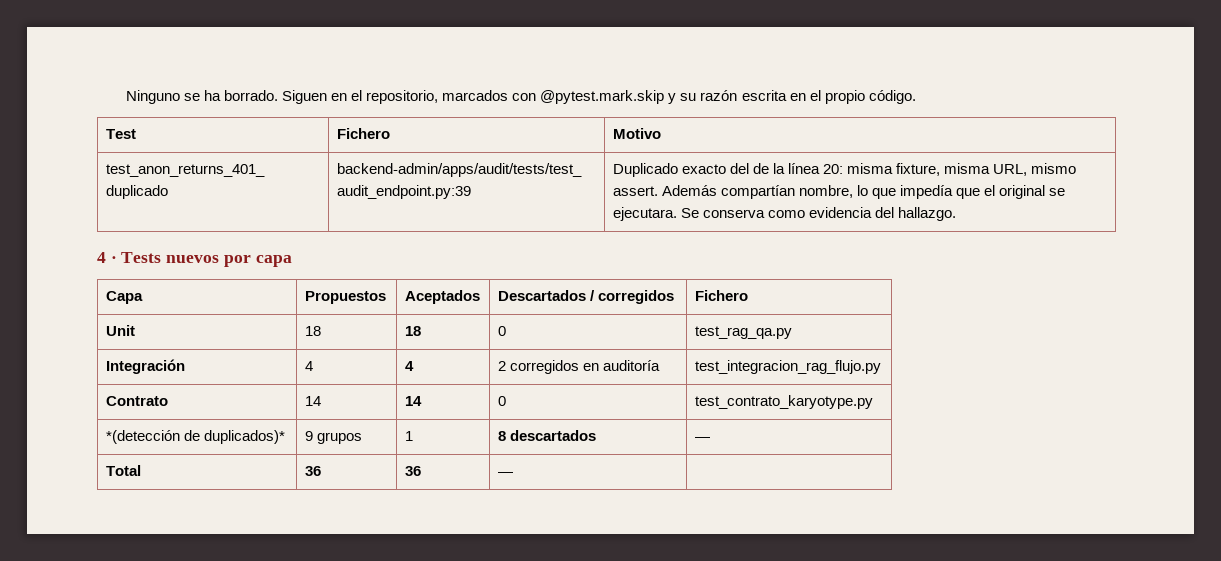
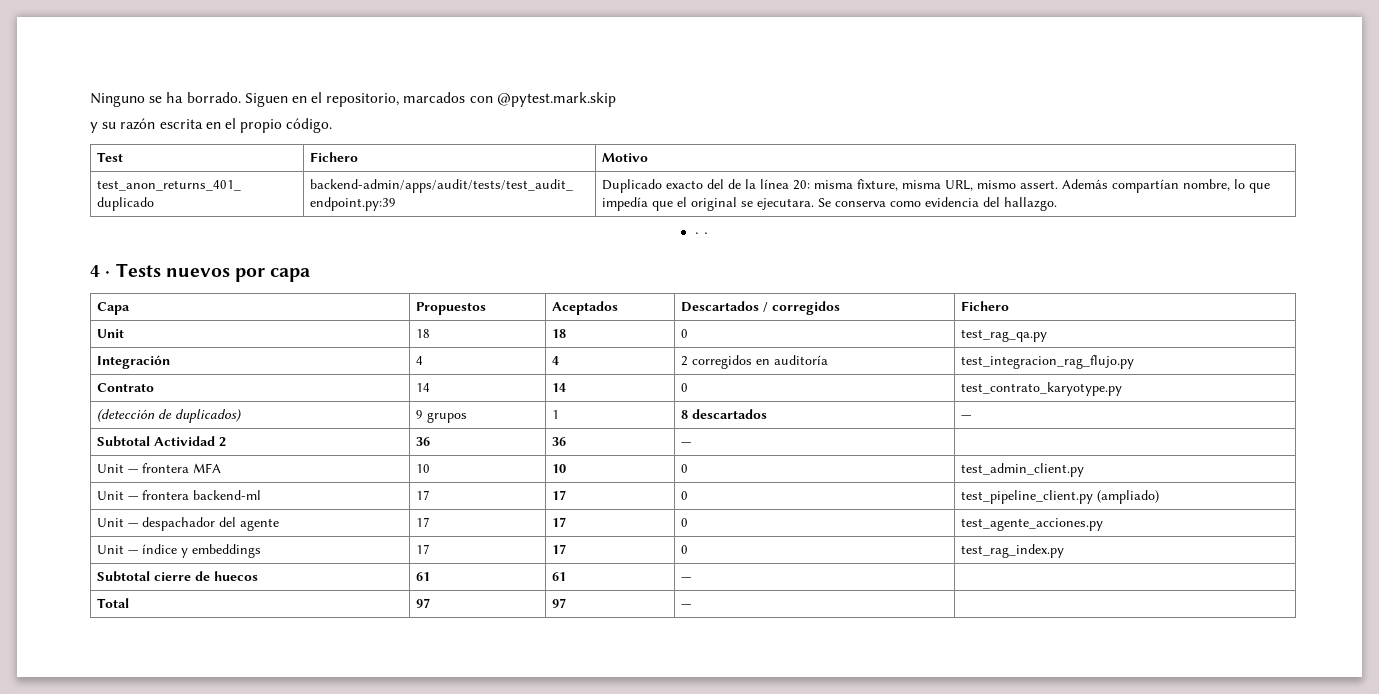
- Siguen en el repositorio, marcados con @pytest.mark.skip y su razón escrita en el propio código.
+ Siguen en el repositorio, marcados con @pytest.mark.skip
+ y su razón escrita en el propio código.
+ · ·
- *(detección de duplicados)* | 9 grupos | 1 | 8 descartados | —
+ (detección de duplicados) | 9 grupos | 1 | 8 descartados | —
- Total | 36 | 36 | — |
+ Subtotal Actividad 2 | 36 | 36 | — |
+ Unit — frontera MFA | 10 | 10 | 0 | test_admin_client.py
+ Unit — frontera backend-ml | 17 | 17 | 0 | test_pipeline_client.py (ampliado)
+ Unit — despachador del agente | 17 | 17 | 0 | test_agente_acciones.py
+ Unit — índice y embeddings | 17 | 17 | 0 | test_rag_index.py
+ Subtotal cierre de huecos | 61 | 61 | — |
+ Total | 97 | 97 | — |

